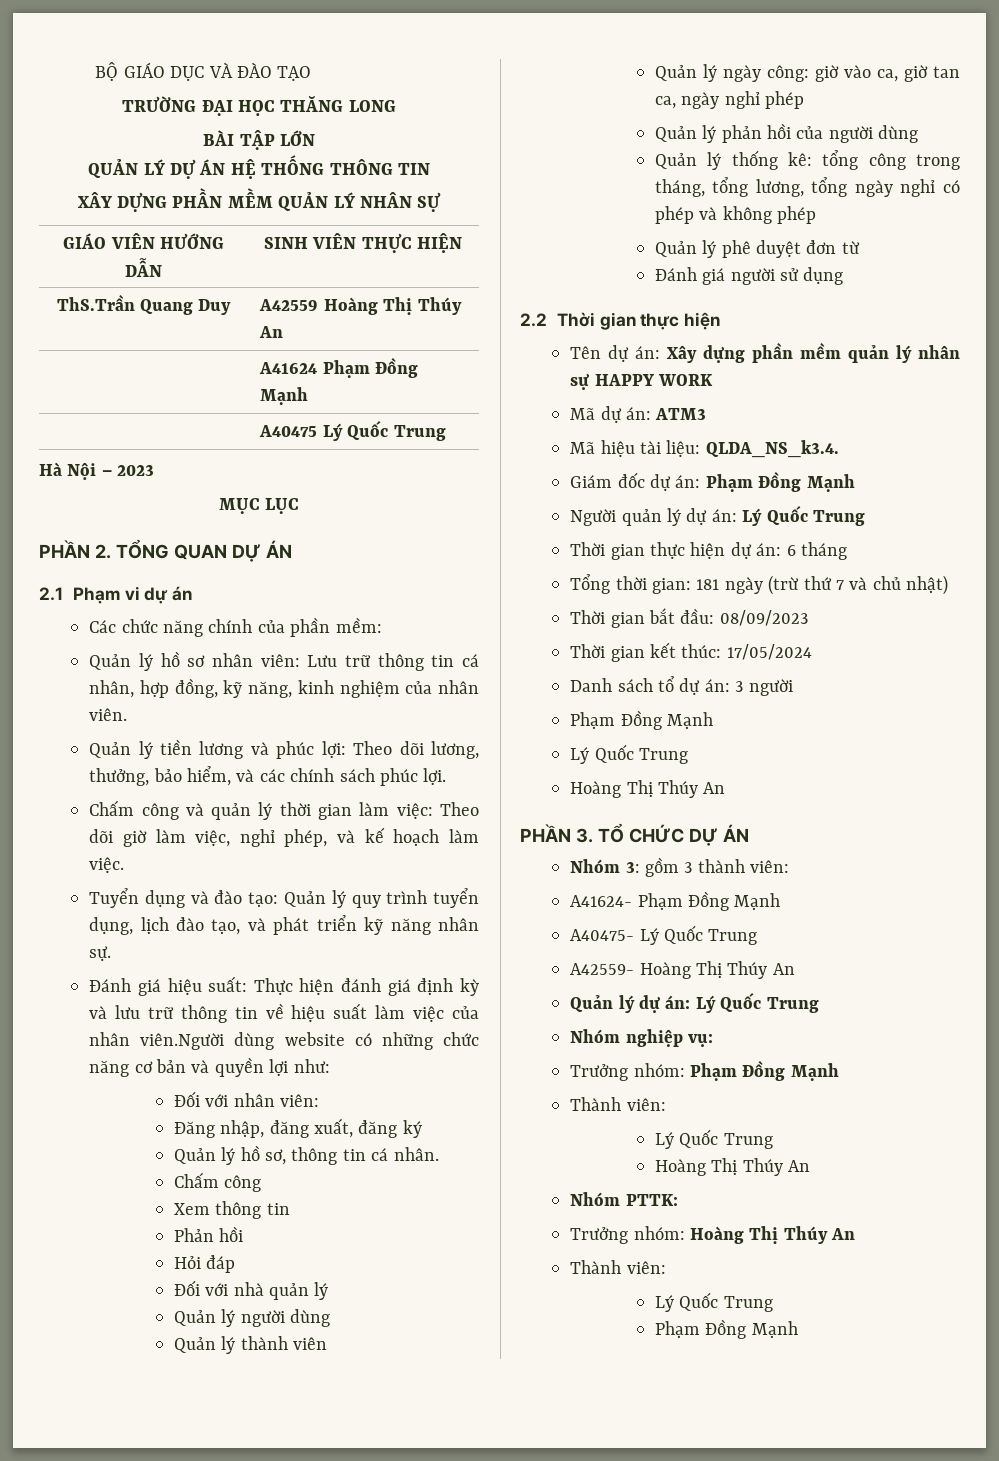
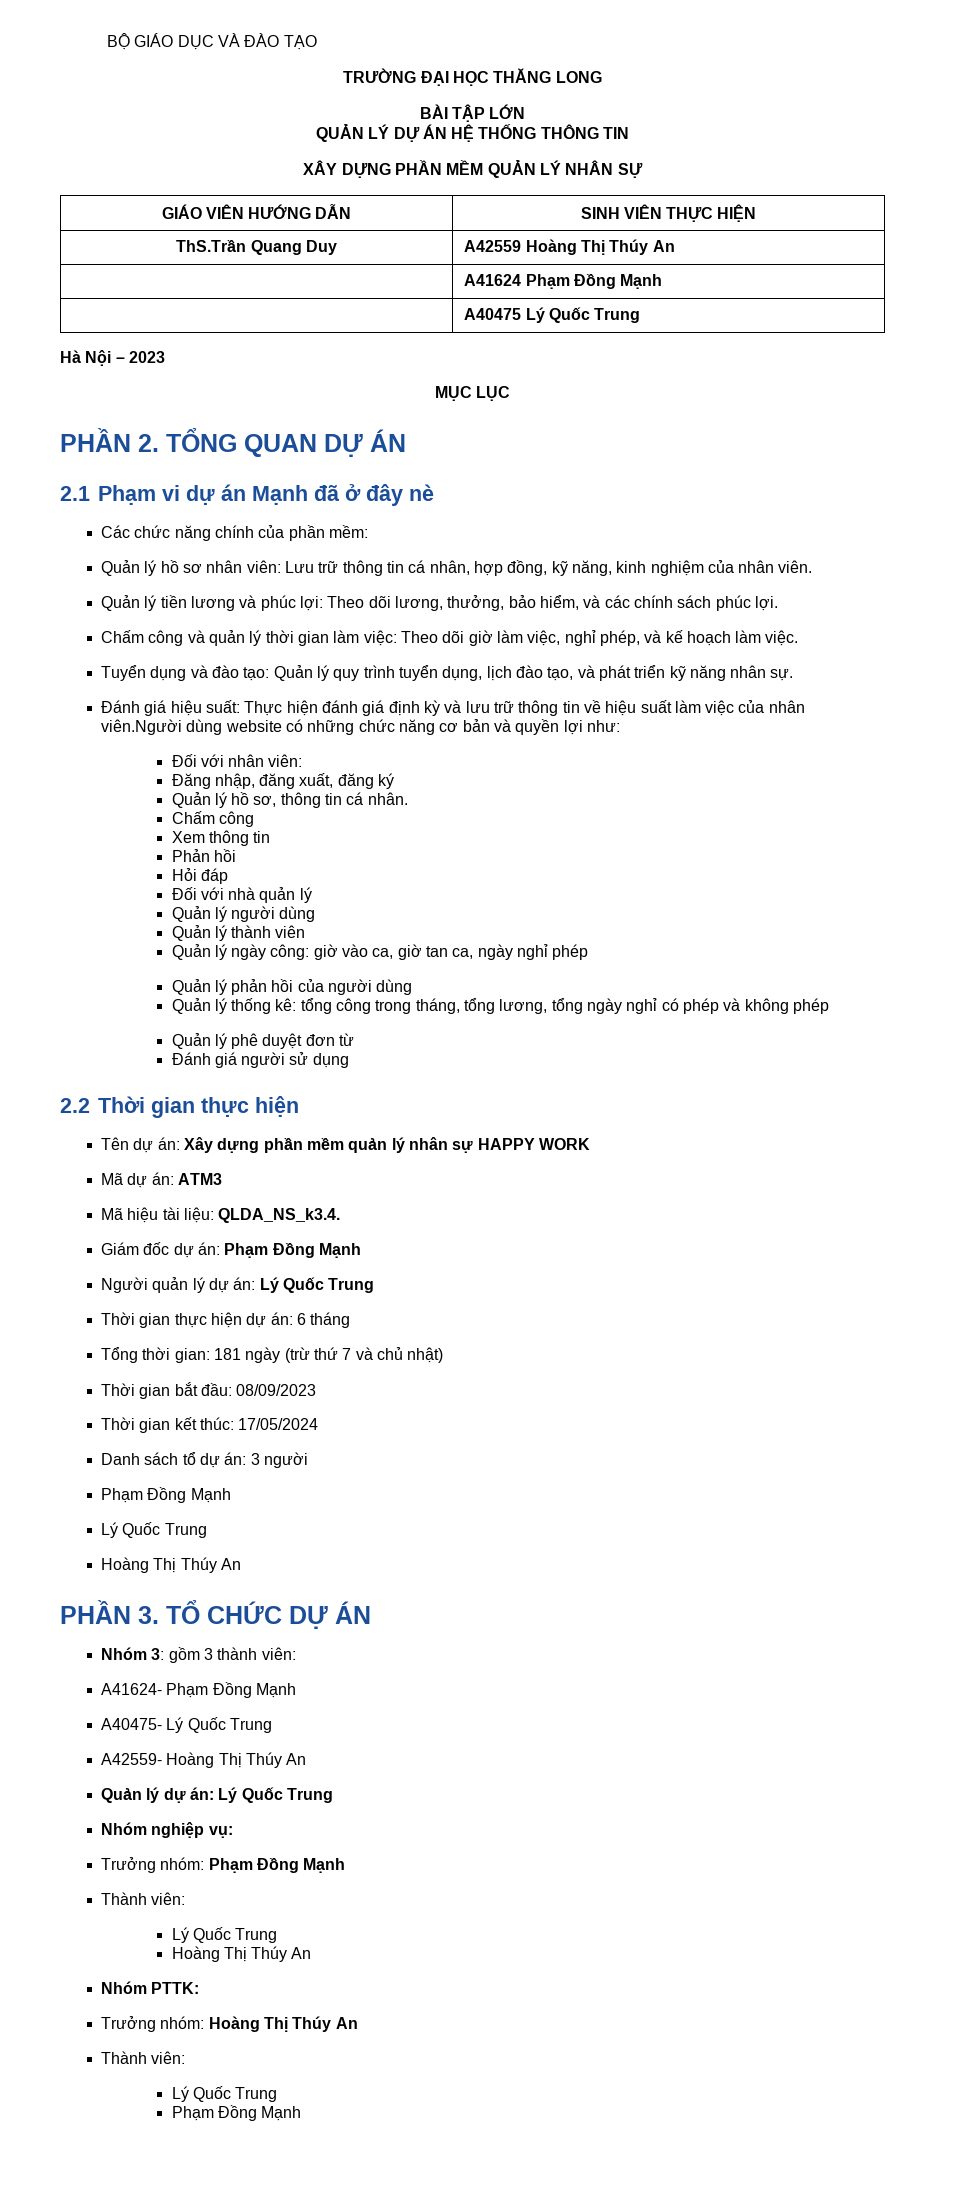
- 2.1 Phạm vi dự án
+ 2.1 Phạm vi dự án Mạnh đã ở đây nè

